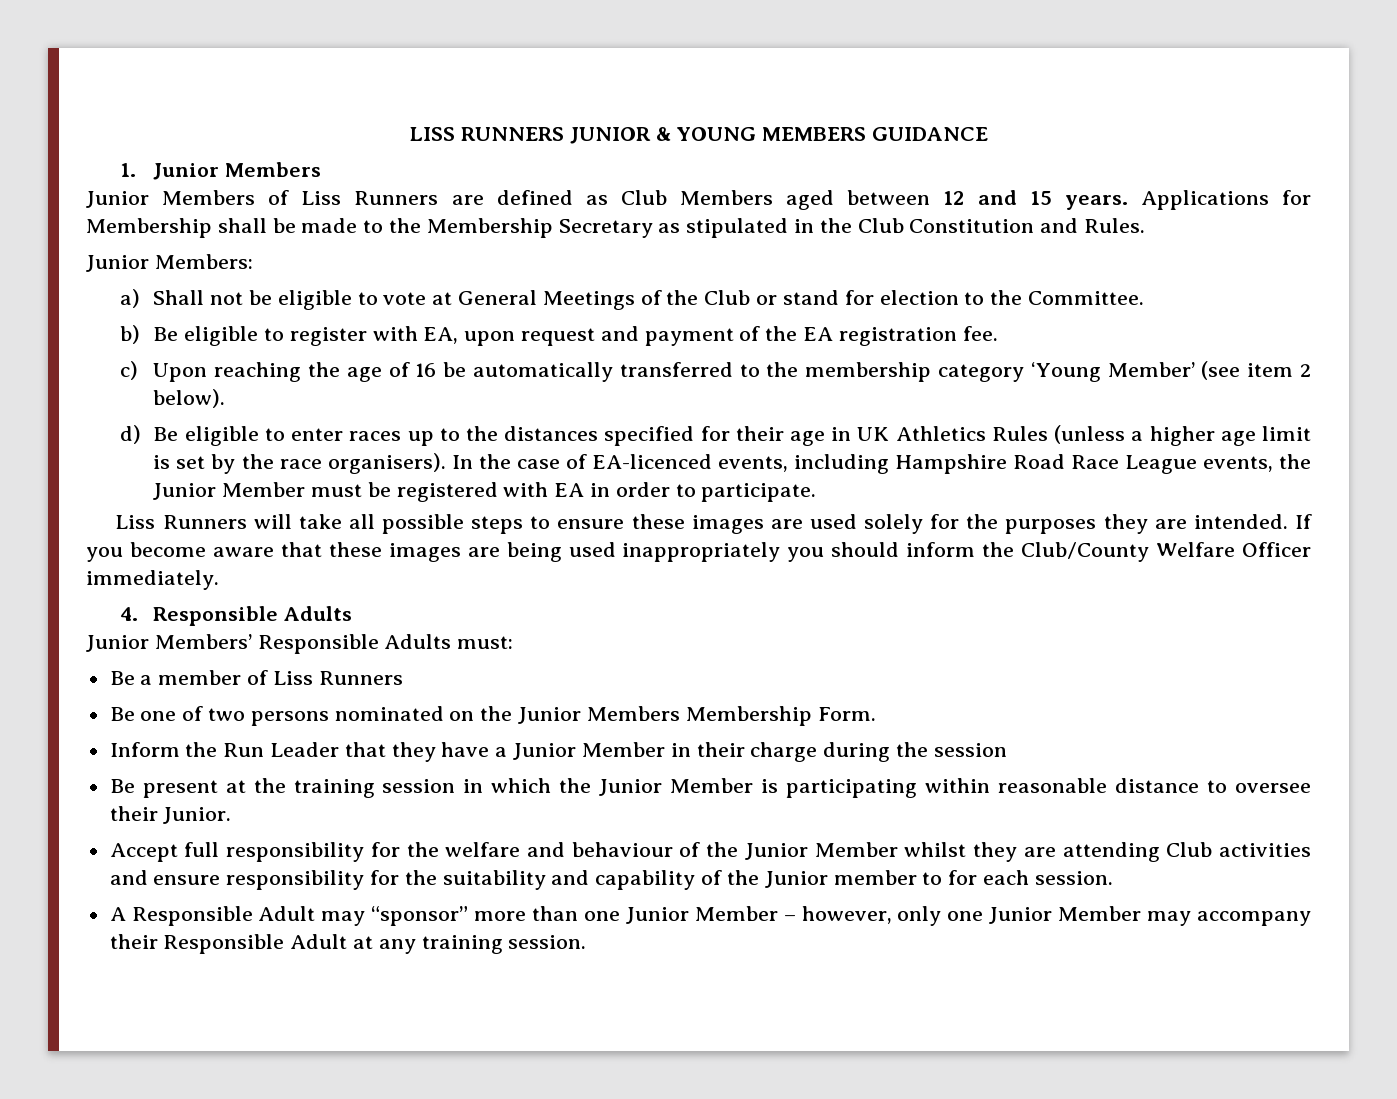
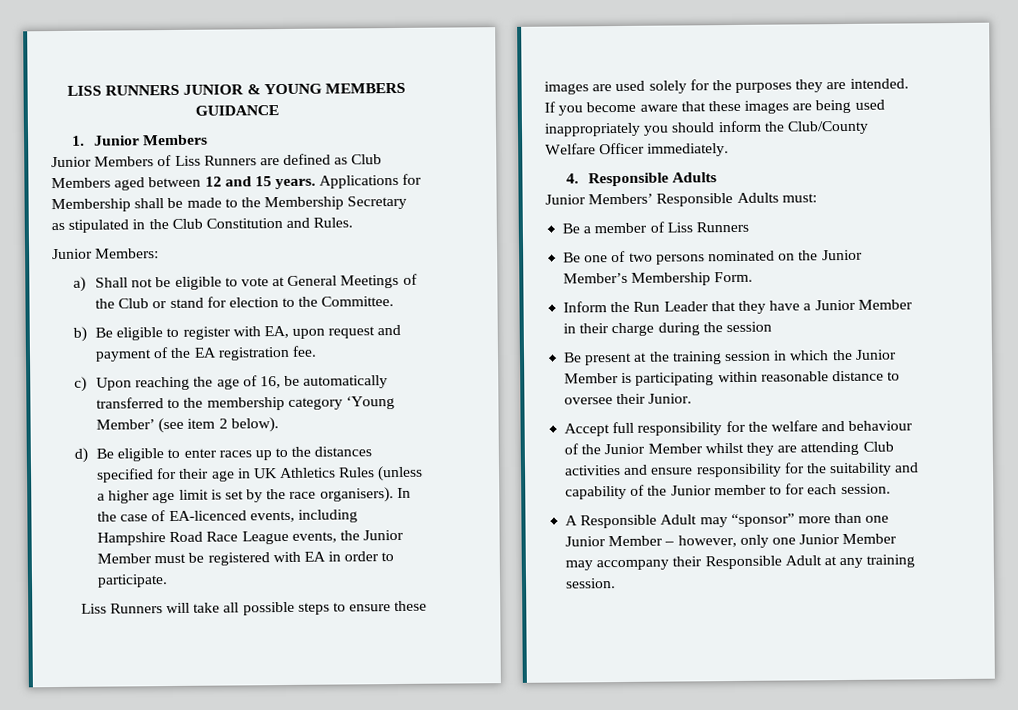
- c) Upon reaching the age of 16 be automatically transferred to the membership category ‘Young Member’ (see item 2 below).
+ c) Upon reaching the age of 16, be automatically transferred to the membership category ‘Young Member’ (see item 2 below).
- Be one of two persons nominated on the Junior Members Membership Form.
+ Be one of two persons nominated on the Junior Member’s Membership Form.

